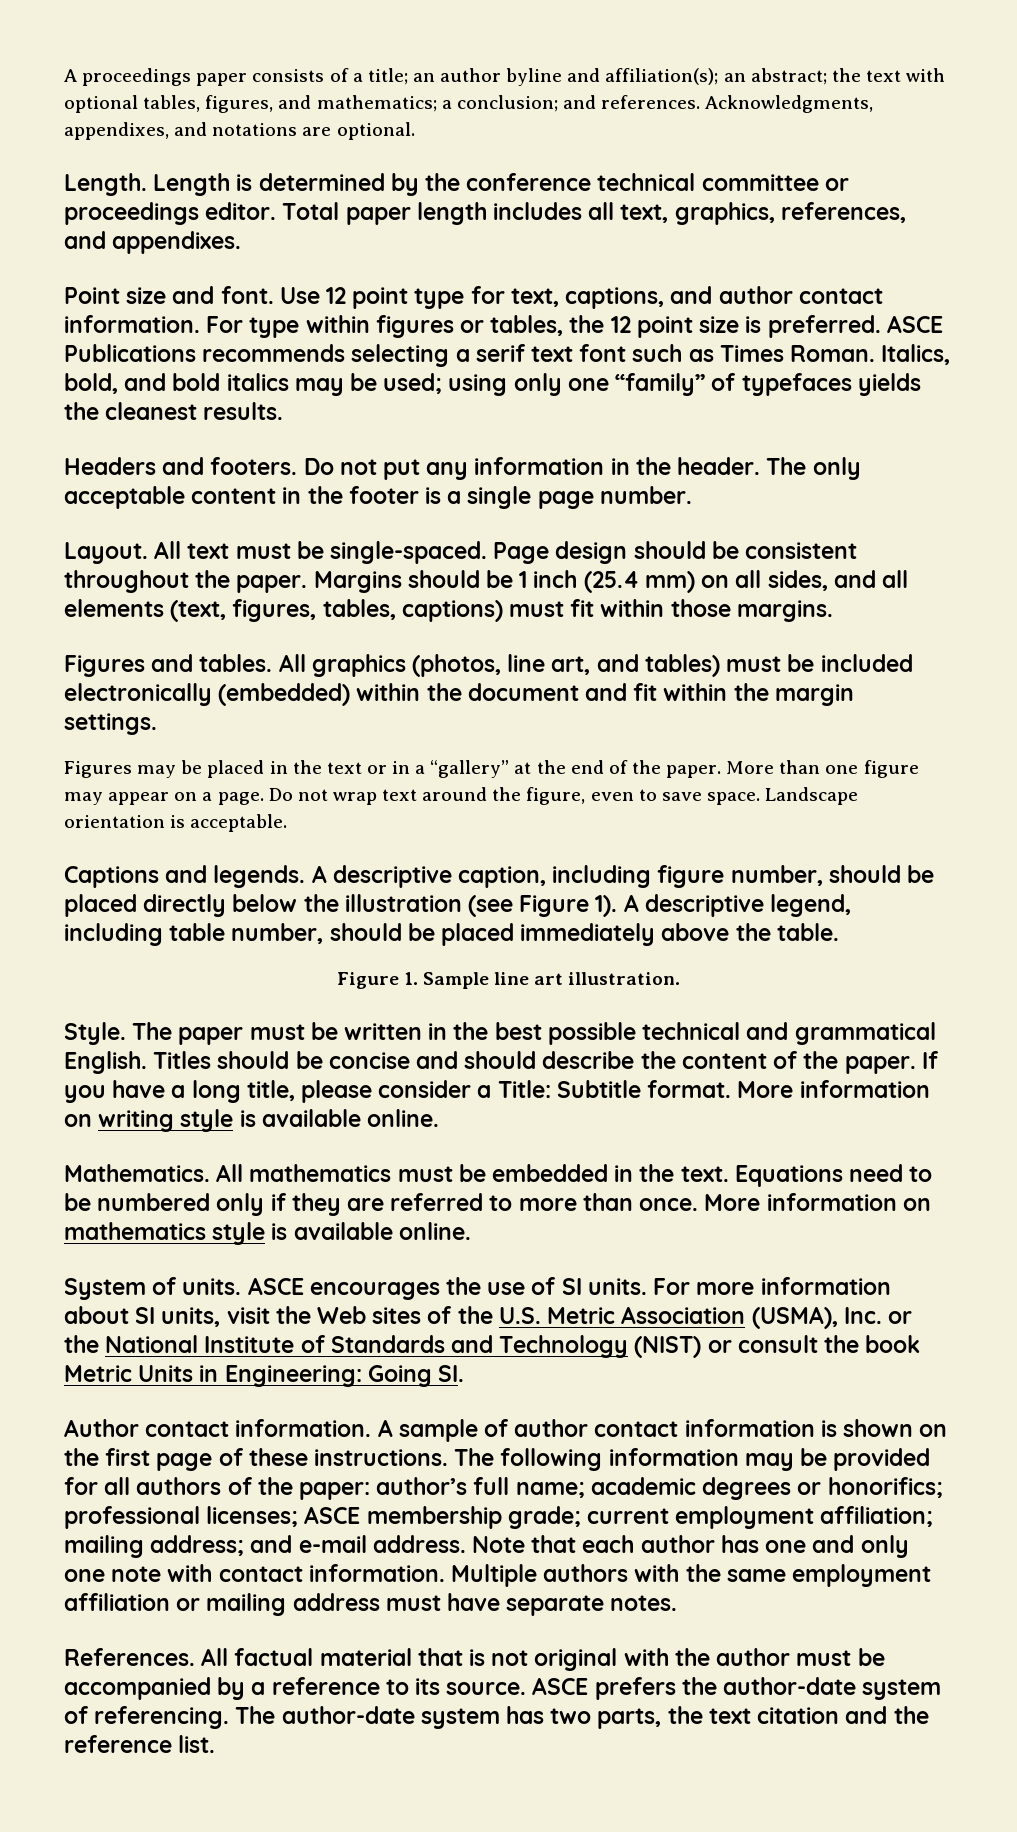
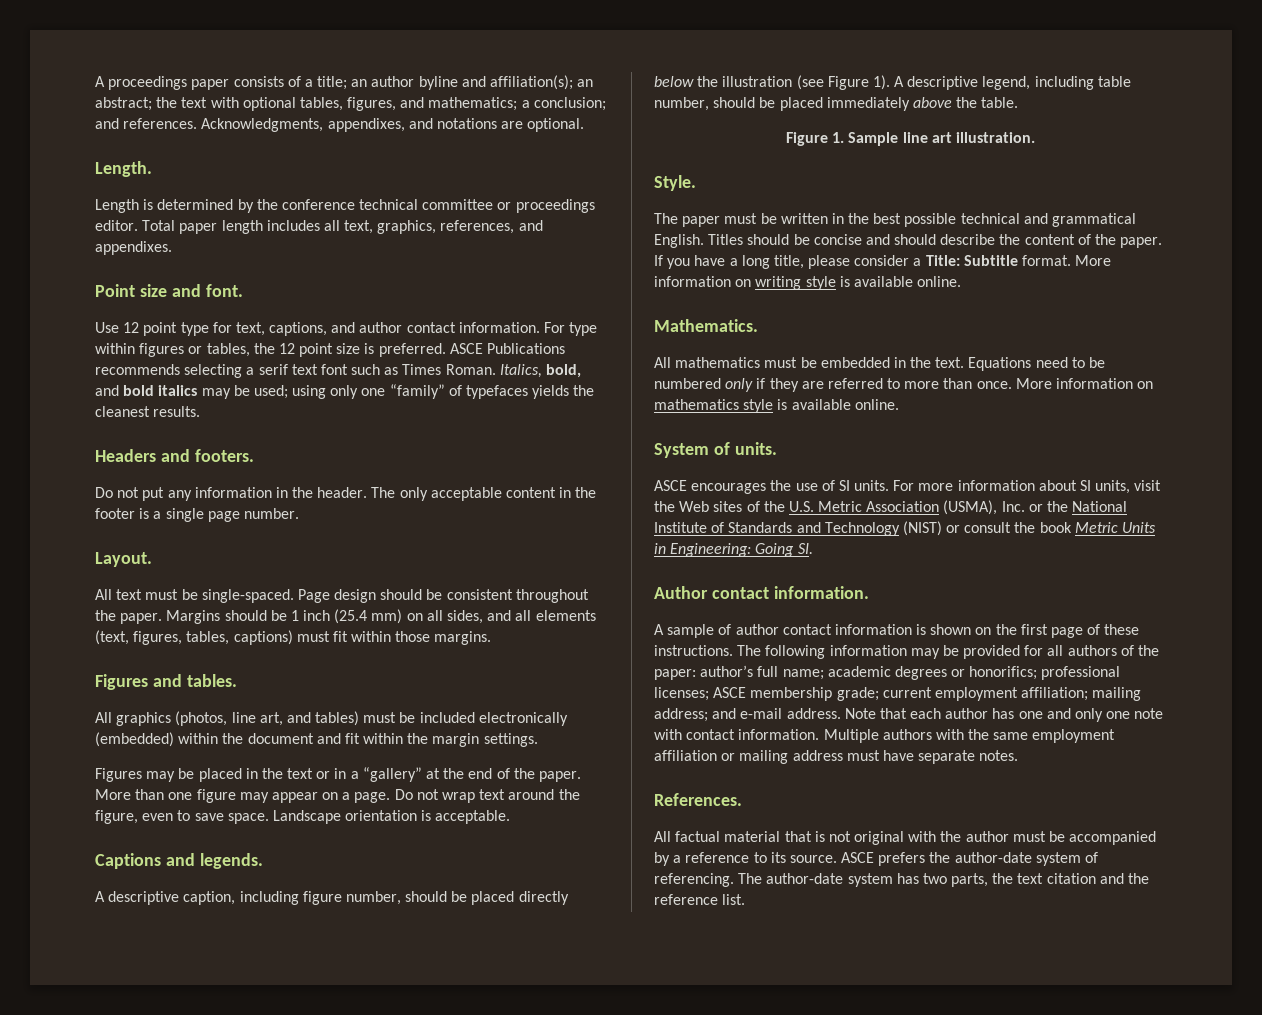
- Length. Length is determined by the conference technical committee or proceedings editor.
+ Length.
+ Length is determined by the conference technical committee or proceedings editor.
- Point size and font. Use 12 point type for text, captions, and author contact information.
+ Point size and font.
+ Use 12 point type for text, captions, and author contact information.
- Headers and footers. Do not put any information in the header.
+ Headers and footers.
+ Do not put any information in the header.
- Layout. All text must be single-spaced.
+ Layout.
+ All text must be single-spaced.
- Figures and tables. All graphics (photos, line art, and tables) must be included electronically (embedded) within the document and fit within the margin settings.
+ Figures and tables.
+ All graphics (photos, line art, and tables) must be included electronically (embedded) within the document and fit within the margin settings.
- Captions and legends. A descriptive caption, including figure number, should be placed directly below the illustration (see Figure 1).
+ Captions and legends.
+ A descriptive caption, including figure number, should be placed directly below the illustration (see Figure 1).
- Style. The paper must be written in the best possible technical and grammatical English.
+ Style.
+ The paper must be written in the best possible technical and grammatical English.
- Mathematics. All mathematics must be embedded in the text.
+ Mathematics.
+ All mathematics must be embedded in the text.
- System of units. ASCE encourages the use of SI units.
+ System of units.
+ ASCE encourages the use of SI units.
- Author contact information. A sample of author contact information is shown on the first page of these instructions.
+ Author contact information.
+ A sample of author contact information is shown on the first page of these instructions.
- References. All factual material that is not original with the author must be accompanied by a reference to its source.
+ References.
+ All factual material that is not original with the author must be accompanied by a reference to its source.

